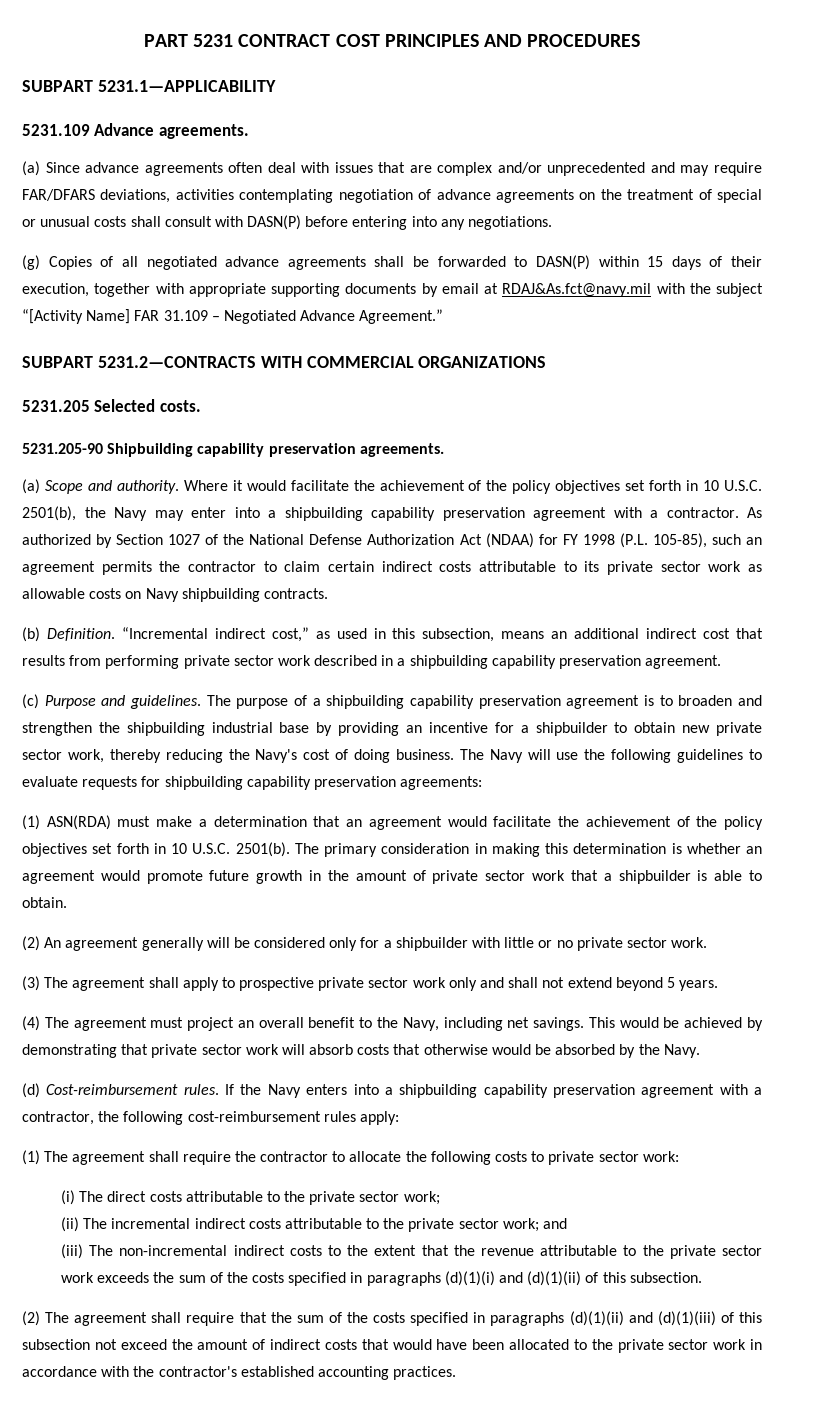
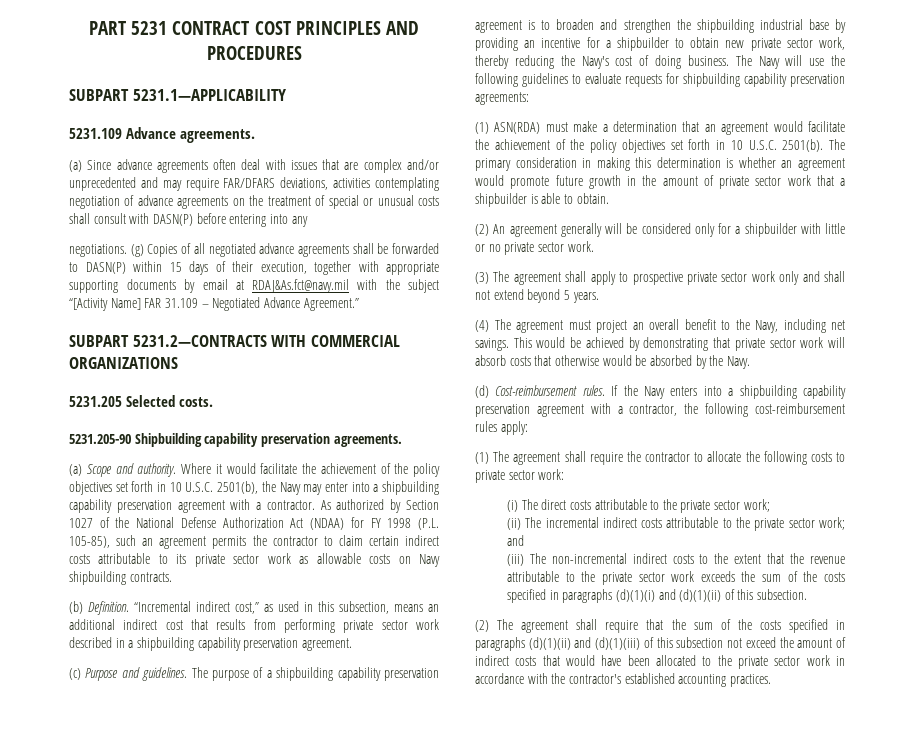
- (a) Since advance agreements often deal with issues that are complex and/or unprecedented and may require FAR/DFARS deviations, activities contemplating negotiation of advance agreements on the treatment of special or unusual costs shall consult with DASN(P) before entering into any negotiations.
- (g) Copies of all negotiated advance agreements shall be forwarded to DASN(P) within 15 days of their execution, together with appropriate supporting documents by email at RDAJ&As.fct@navy.mil with the subject “[Activity Name] FAR 31.109 – Negotiated Advance Agreement.”
+ (a) Since advance agreements often deal with issues that are complex and/or unprecedented and may require FAR/DFARS deviations, activities contemplating negotiation of advance agreements on the treatment of special or unusual costs shall consult with DASN(P) before entering into any
+ negotiations. (g) Copies of all negotiated advance agreements shall be forwarded to DASN(P) within 15 days of their execution, together with appropriate supporting documents by email at RDAJ&As.fct@navy.mil with the subject “[Activity Name] FAR 31.109 – Negotiated Advance Agreement.”

